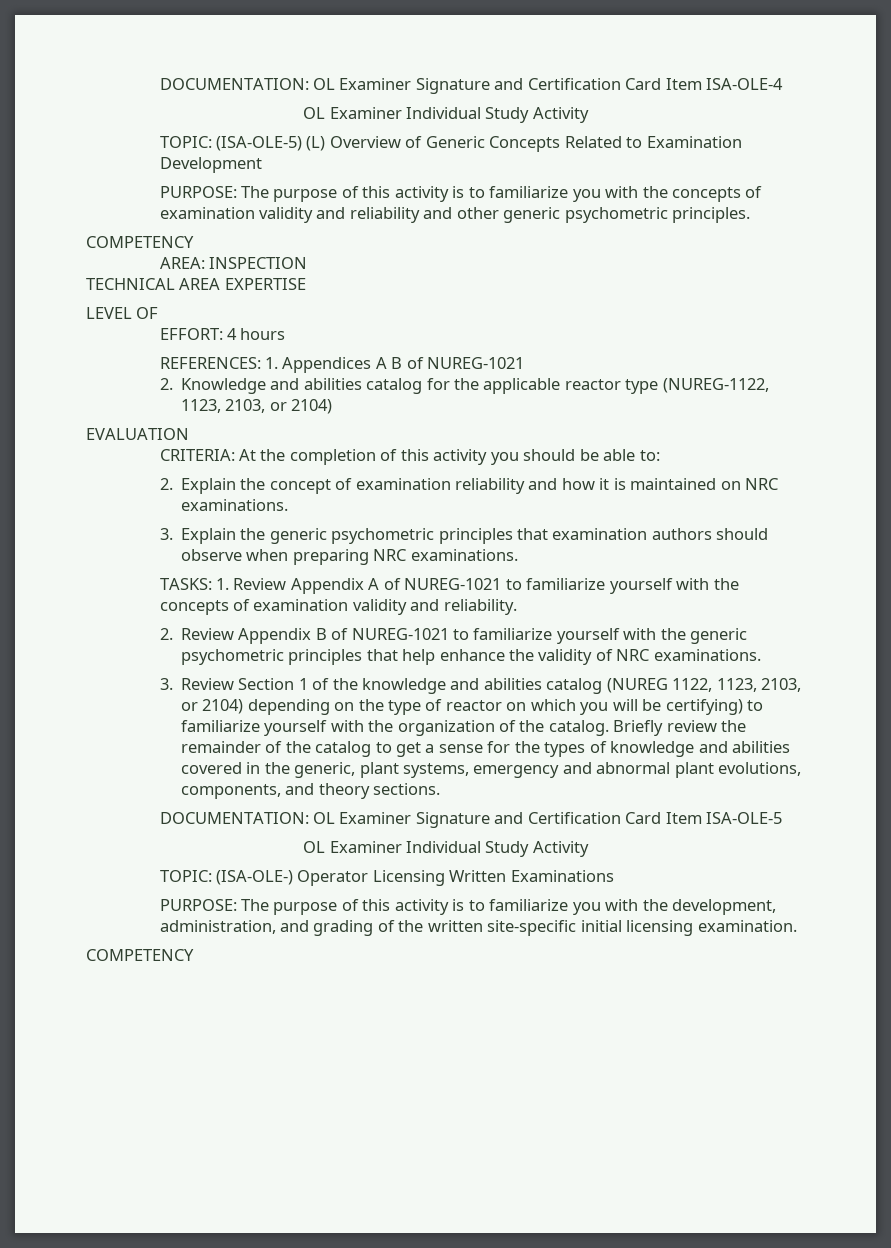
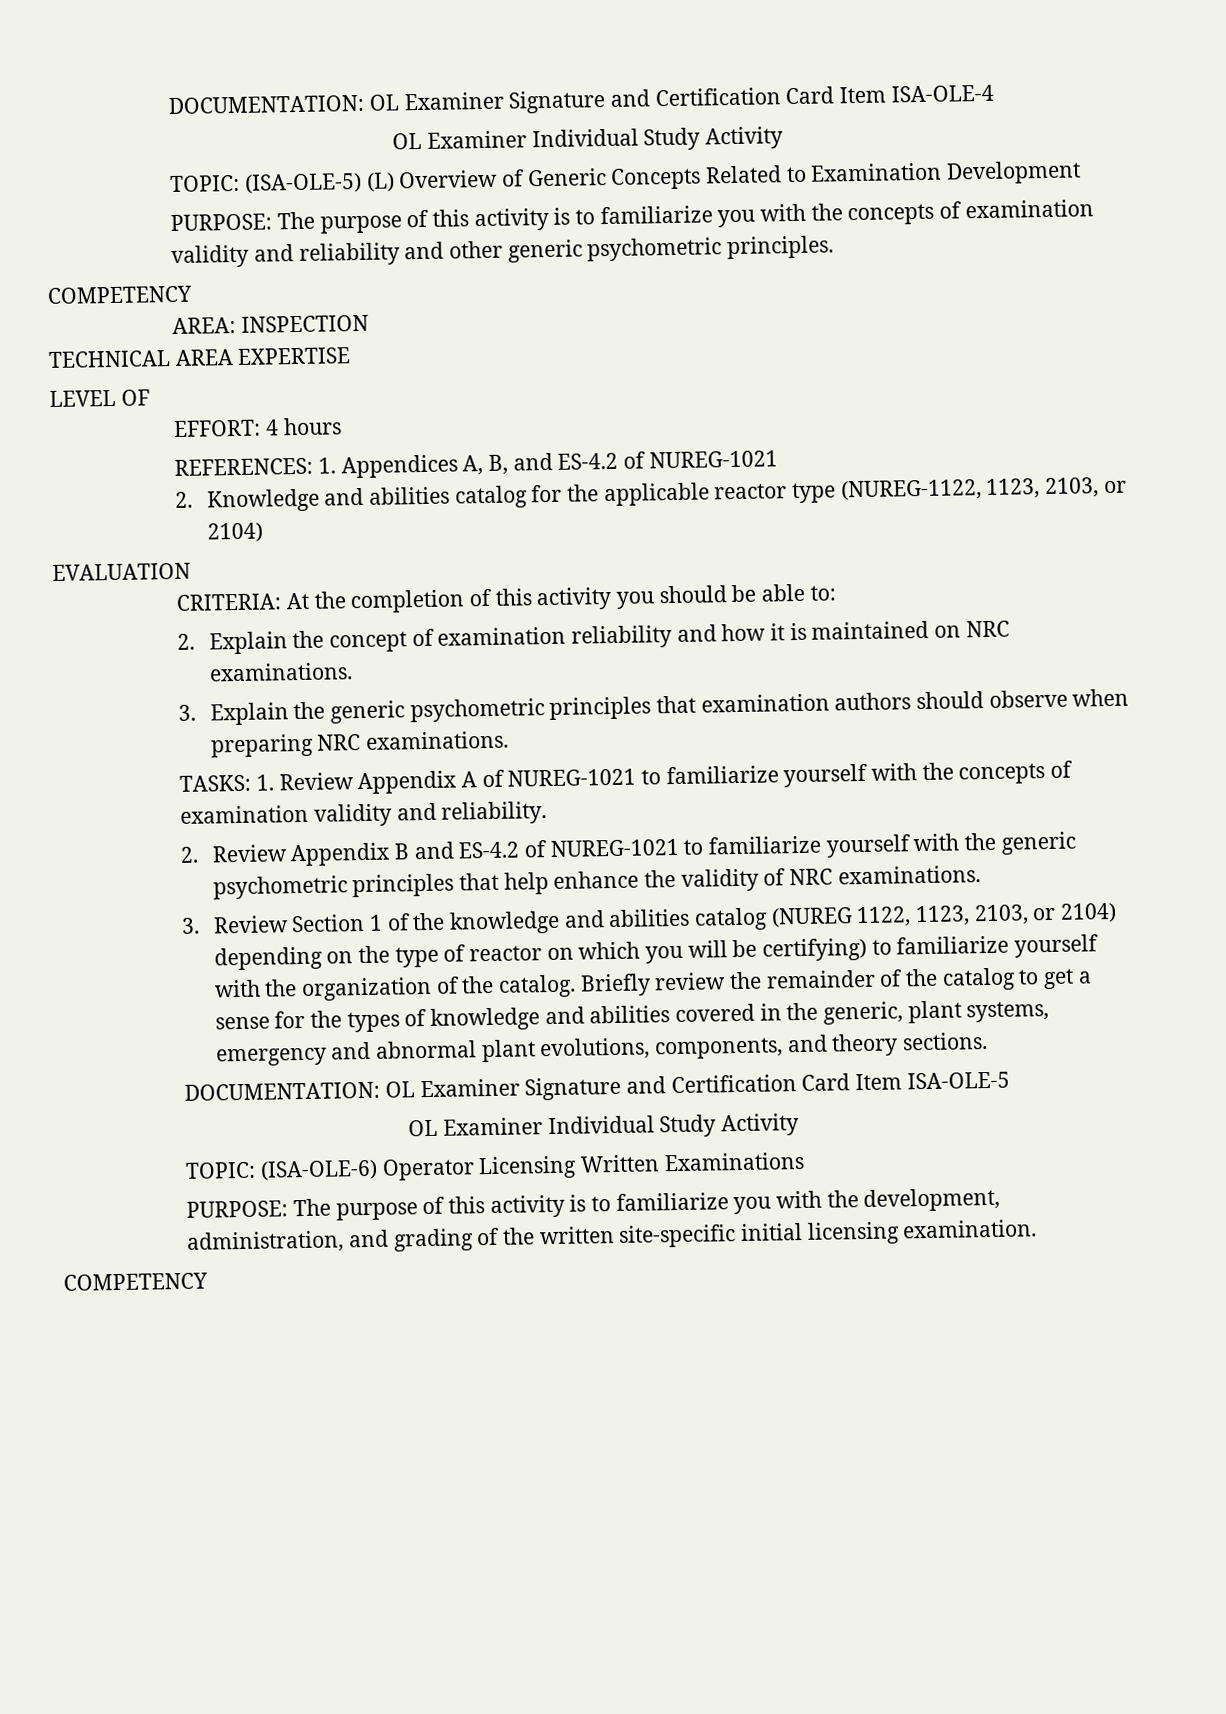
- REFERENCES: 1. Appendices A B of NUREG-1021
+ REFERENCES: 1. Appendices A, B, and ES-4.2 of NUREG-1021
- 2. Review Appendix B of NUREG-1021 to familiarize yourself with the generic psychometric principles that help enhance the validity of NRC examinations.
+ 2. Review Appendix B and ES-4.2 of NUREG-1021 to familiarize yourself with the generic psychometric principles that help enhance the validity of NRC examinations.
- TOPIC: (ISA-OLE-) Operator Licensing Written Examinations
+ TOPIC: (ISA-OLE-6) Operator Licensing Written Examinations

